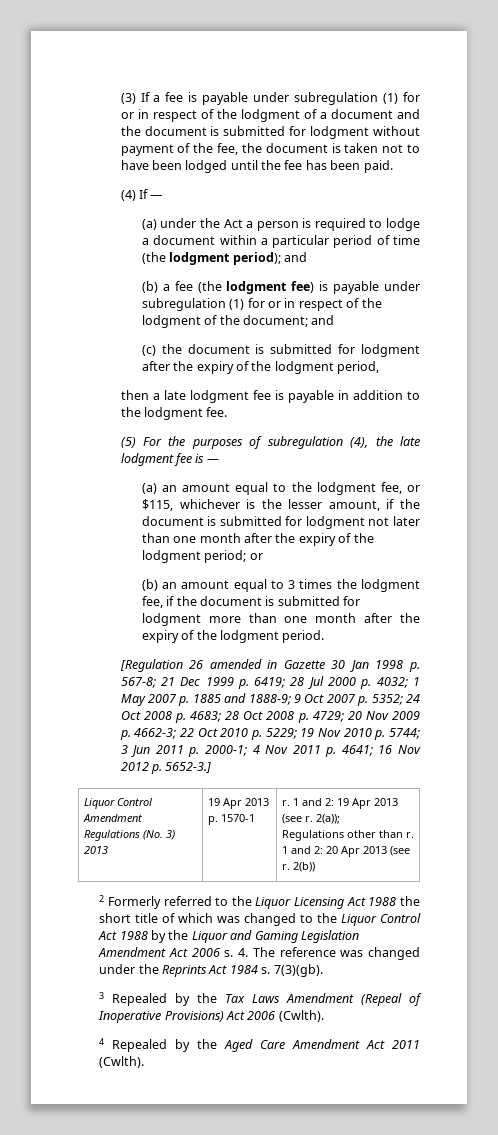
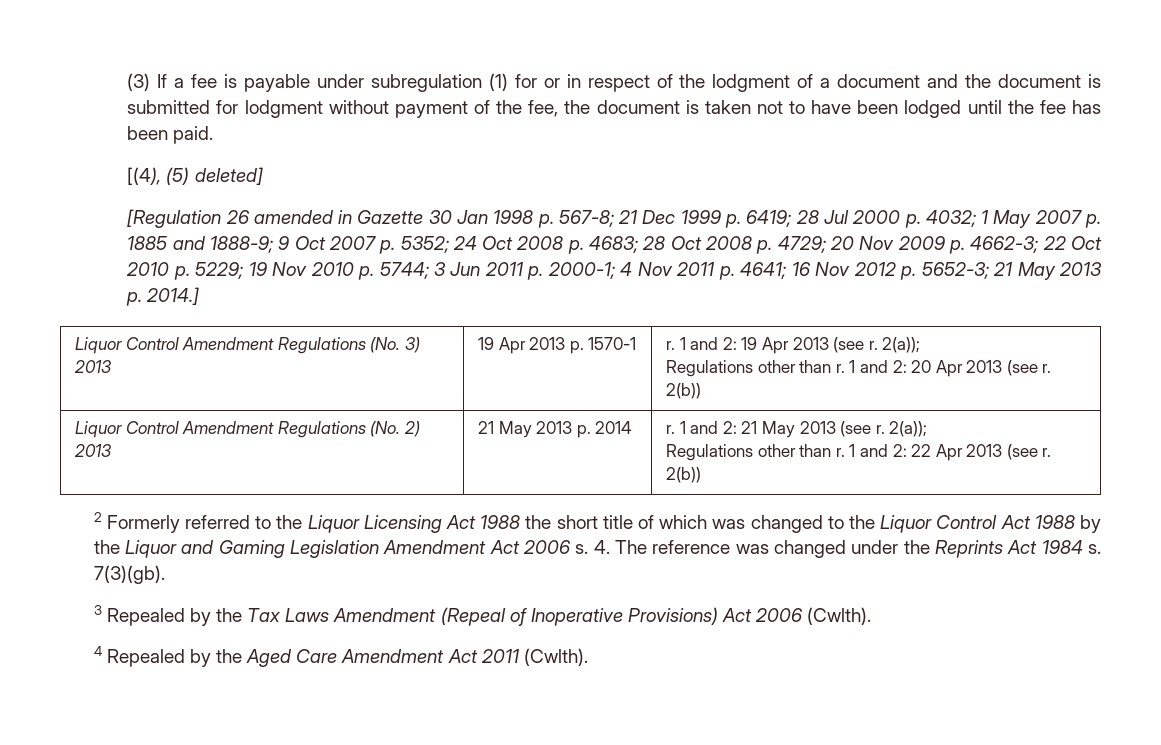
- (4) If —
- (a) under the Act a person is required to lodge a document within a particular period of time (the lodgment period); and
- (b) a fee (the lodgment fee) is payable under subregulation (1) for or in respect of the lodgment of the document; and
- (c) the document is submitted for lodgment after the expiry of the lodgment period,
- then a late lodgment fee is payable in addition to the lodgment fee.
- (5) For the purposes of subregulation (4), the late lodgment fee is —
- (a) an amount equal to the lodgment fee, or $115, whichever is the lesser amount, if the document is submitted for lodgment not later than one month after the expiry of the lodgment period; or
- (b) an amount equal to 3 times the lodgment fee, if the document is submitted for lodgment more than one month after the expiry of the lodgment period.
+ [(4), (5) deleted]
- 16 Nov 2012 p. 5652-3.]
+ 16 Nov 2012 p. 5652-3; 21 May 2013 p. 2014.]
+ Liquor Control Amendment Regulations (No. 2) 2013 | 21 May 2013 p. 2014 | r. 1 and 2: 21 May 2013 (see r. 2(a));
+ Regulations other than r. 1 and 2: 22 Apr 2013 (see r. 2(b))

